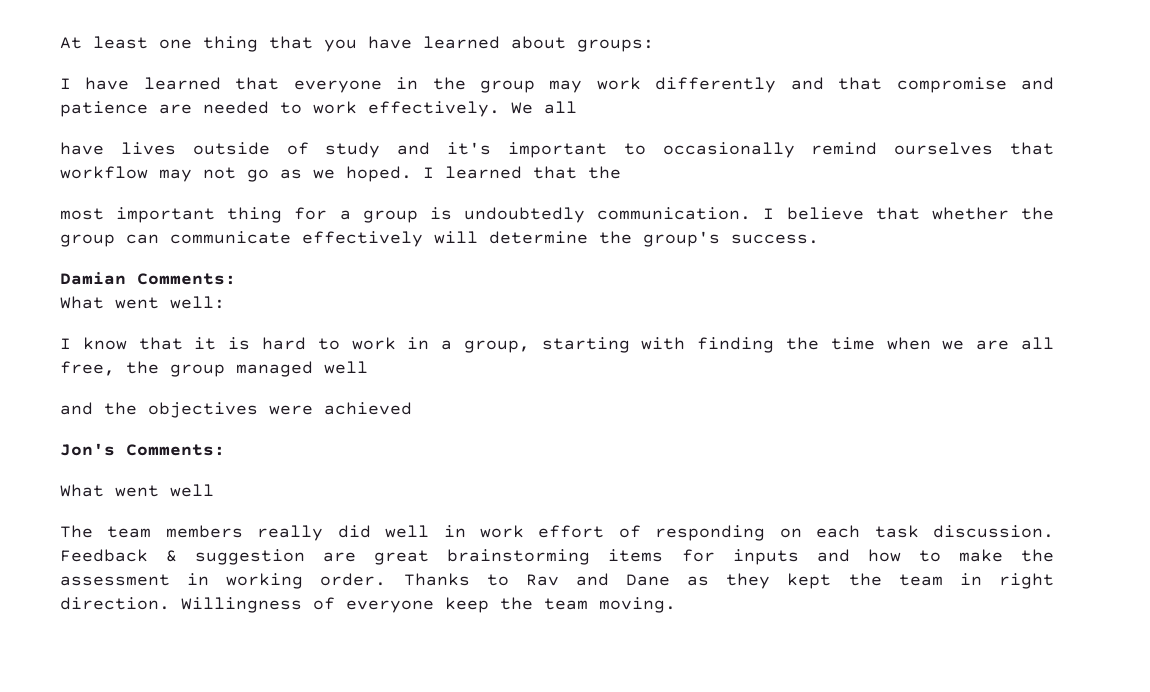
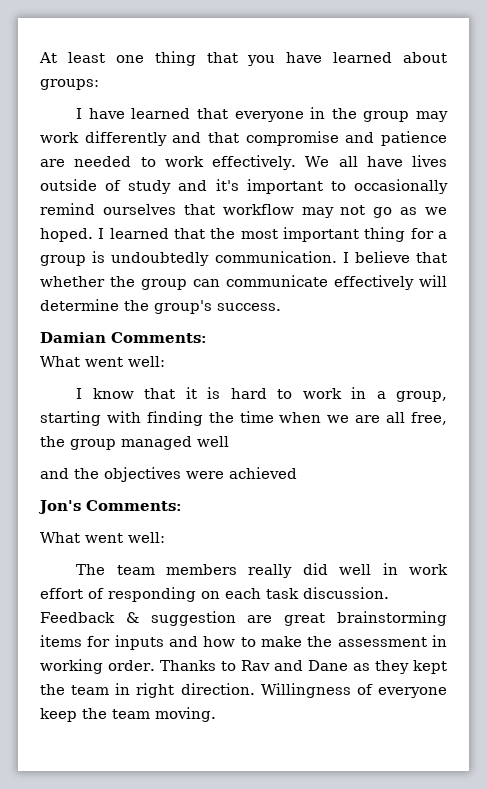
- We all
- have lives outside of study and it's important to occasionally remind ourselves that workflow may not go as we hoped.
+ We all have lives outside of study and it's important to occasionally remind ourselves that workflow may not go as we hoped.
- I learned that the
- most important thing for a group is undoubtedly communication.
+ I learned that the most important thing for a group is undoubtedly communication.
  Jon's Comments:
- What went well
+ What went well:

